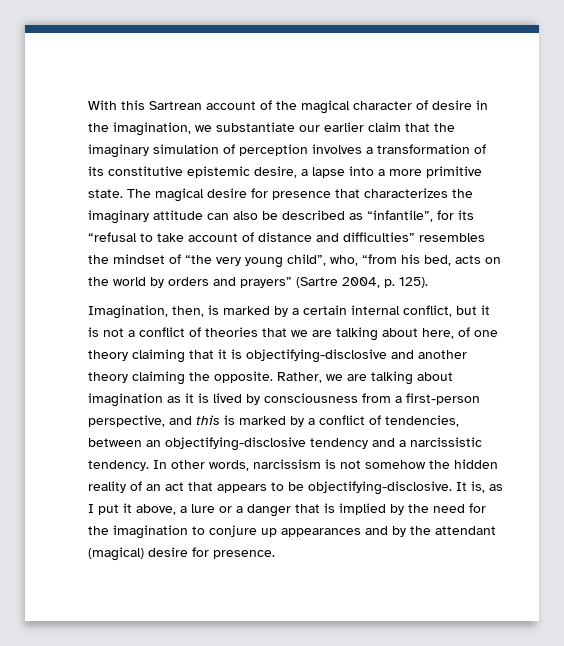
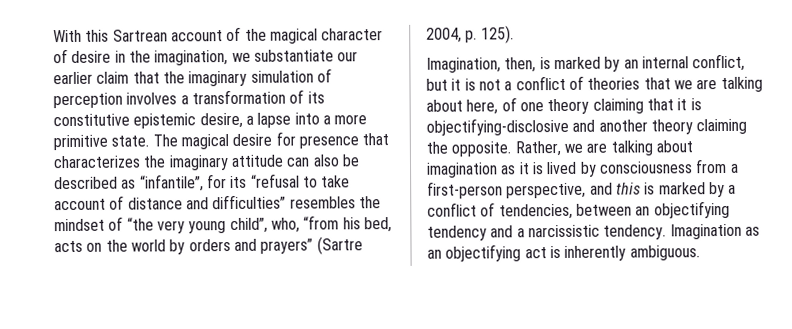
- Imagination, then, is marked by a certain internal conflict, but it is not a conflict of theories that we are talking about here, of one theory claiming that it is objectifying-disclosive and another theory claiming the opposite.
+ Imagination, then, is marked by an internal conflict, but it is not a conflict of theories that we are talking about here, of one theory claiming that it is objectifying-disclosive and another theory claiming the opposite.
- Rather, we are talking about imagination as it is lived by consciousness from a first-person perspective, and this is marked by a conflict of tendencies, between an objectifying-disclosive tendency and a narcissistic tendency.
+ Rather, we are talking about imagination as it is lived by consciousness from a first-person perspective, and this is marked by a conflict of tendencies, between an objectifying tendency and a narcissistic tendency.
- In other words, narcissism is not somehow the hidden reality of an act that appears to be objectifying-disclosive. It is, as I put it above, a lure or a danger that is implied by the need for the imagination to conjure up appearances and by the attendant (magical) desire for presence.
+ Imagination as an objectifying act is inherently ambiguous.

